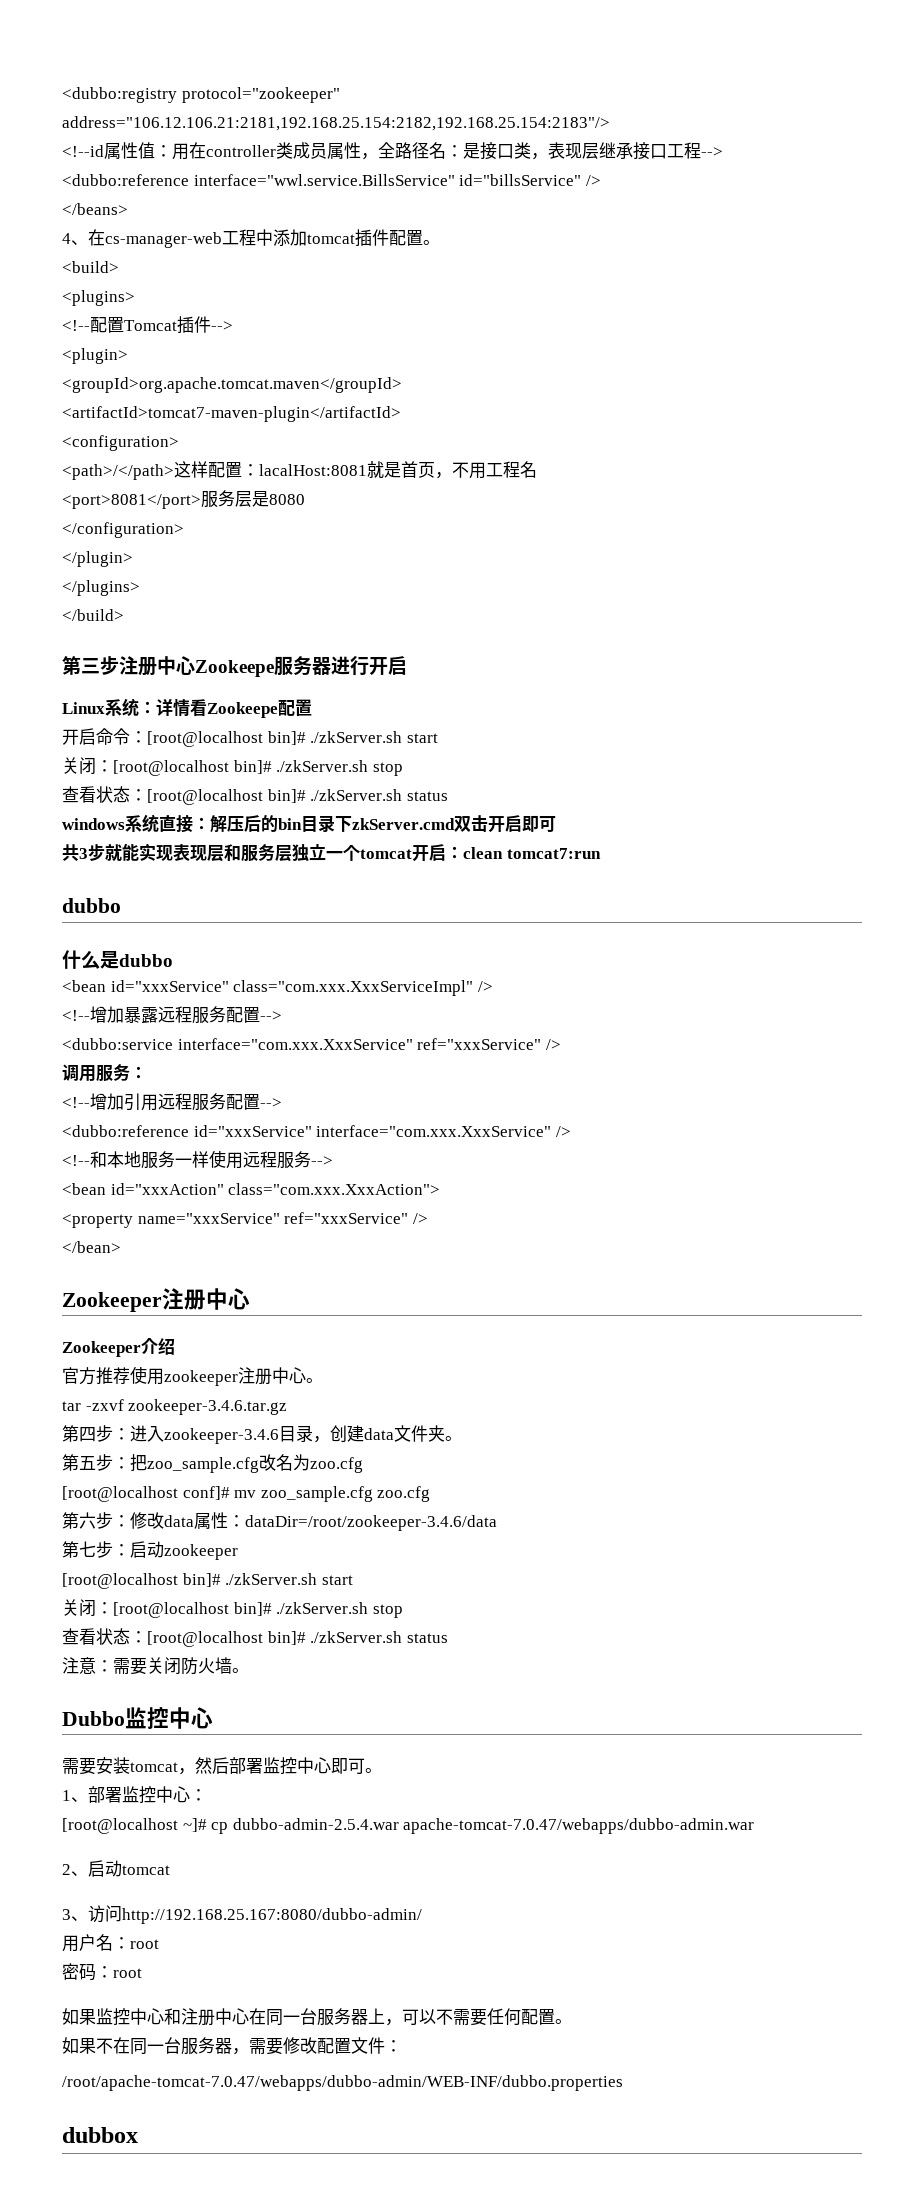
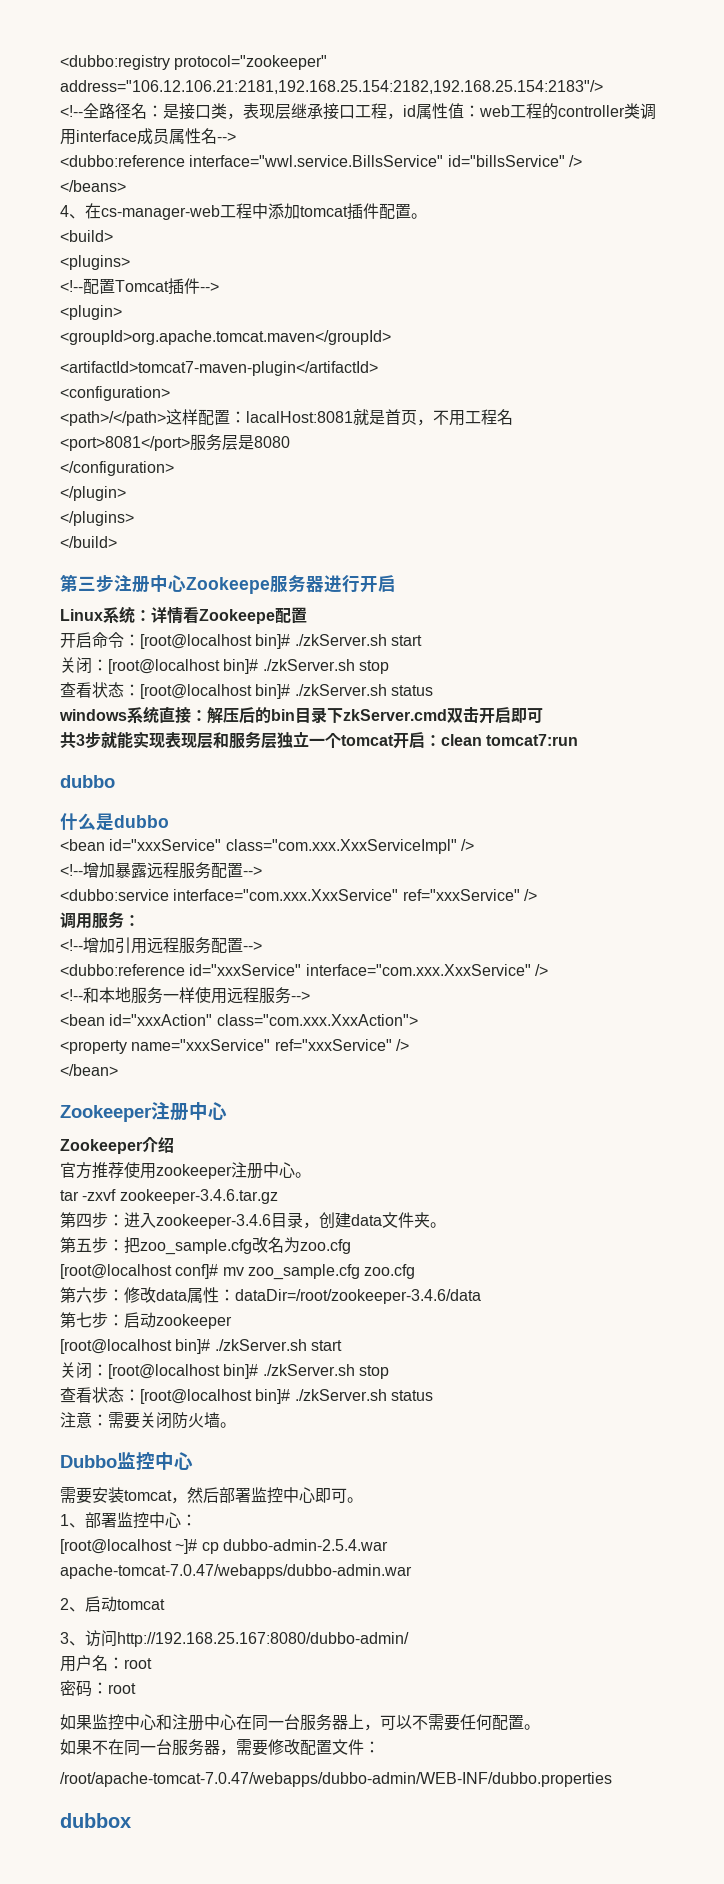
- <!--id属性值：用在controller类成员属性，全路径名：是接口类，表现层继承接口工程-->
+ <!--全路径名：是接口类，表现层继承接口工程，id属性值：web工程的controller类调用interface成员属性名-->

